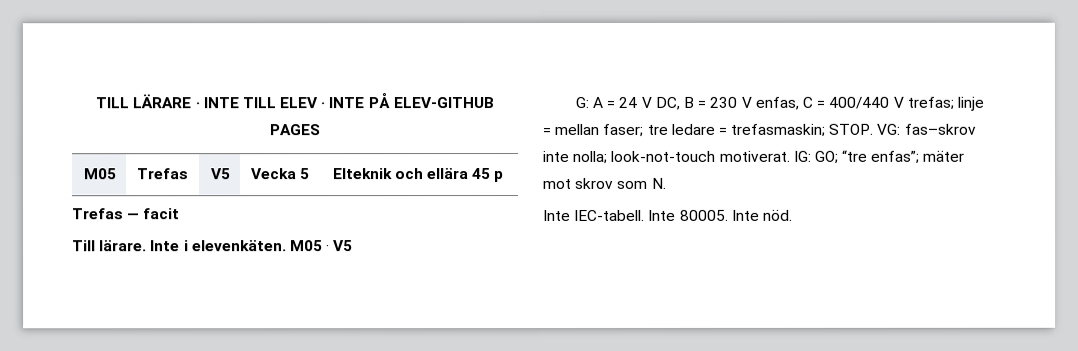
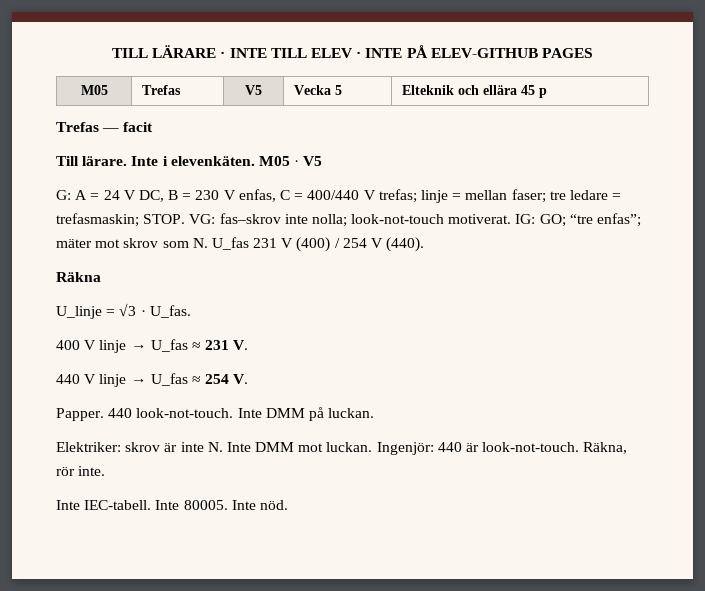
- IG: GO; “tre enfas”; mäter mot skrov som N.
+ IG: GO; “tre enfas”; mäter mot skrov som N. U_fas 231 V (400) / 254 V (440).
+ Räkna
+ U_linje = √3 · U_fas.
+ 400 V linje → U_fas ≈ 231 V.
+ 440 V linje → U_fas ≈ 254 V.
+ Papper. 440 look-not-touch. Inte DMM på luckan.
+ Elektriker: skrov är inte N. Inte DMM mot luckan. Ingenjör: 440 är look-not-touch. Räkna, rör inte.

